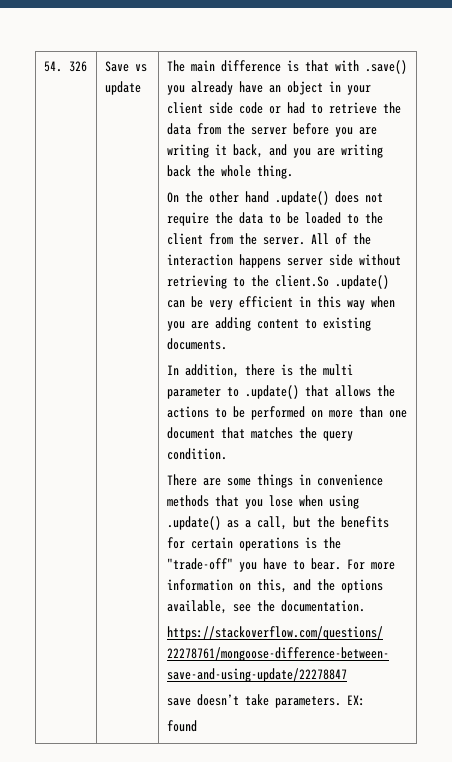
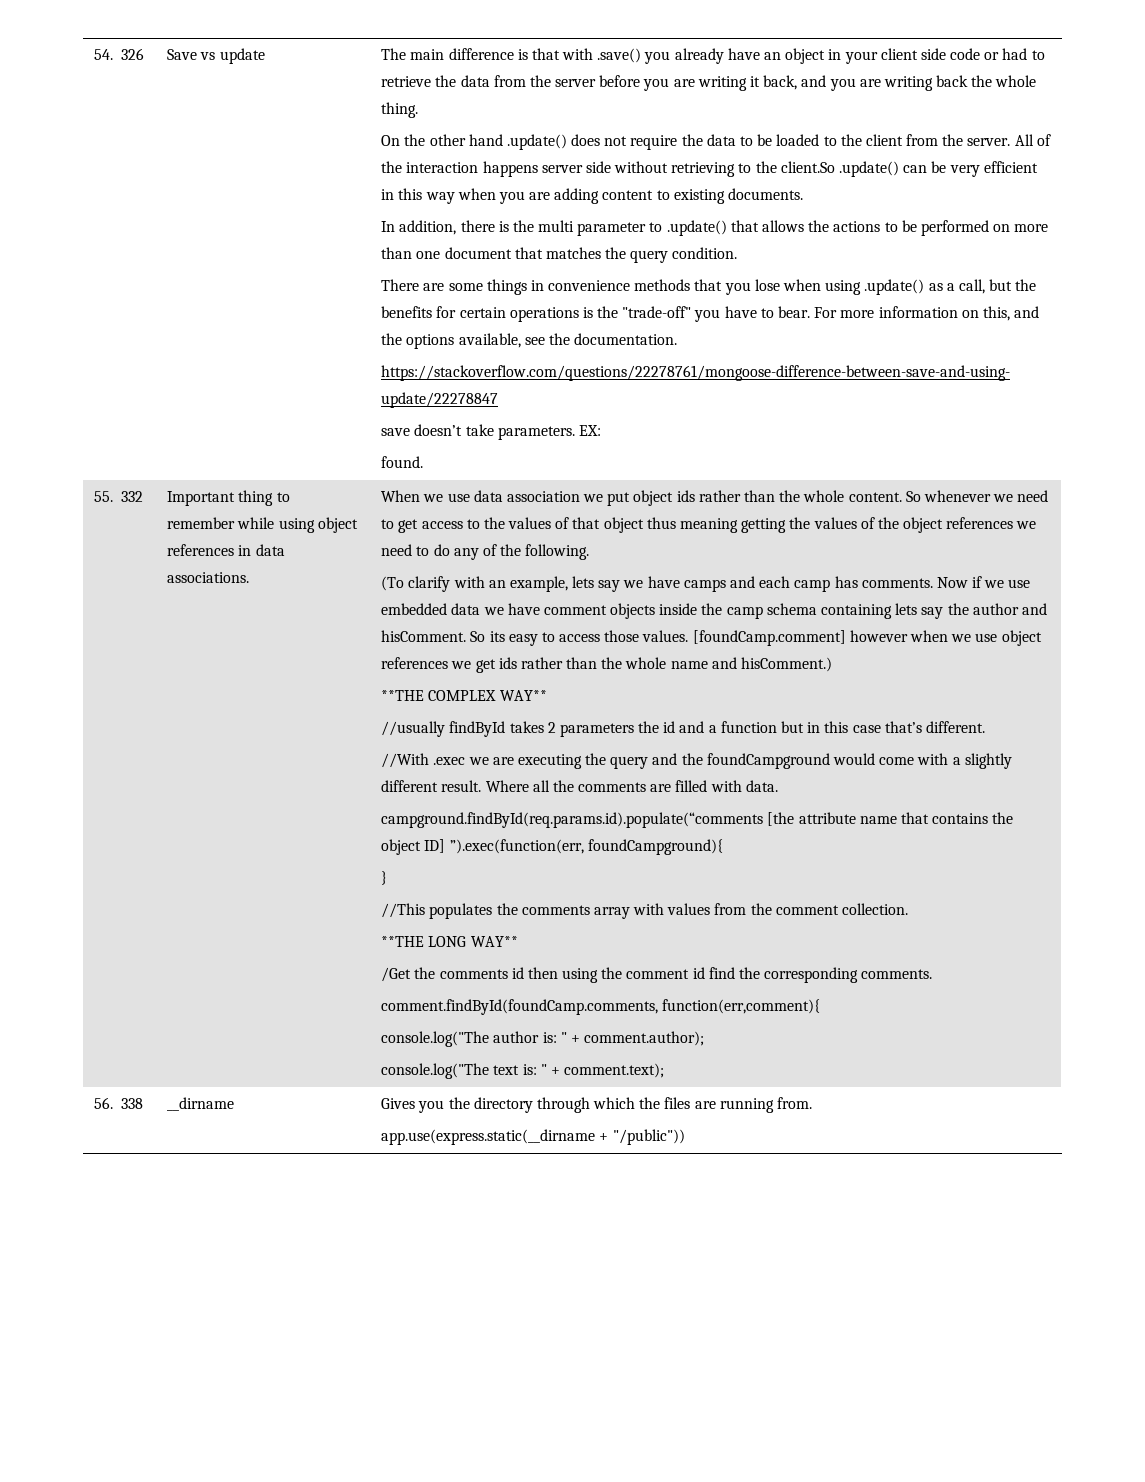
- found
+ found.
+ 55. 332 | Important thing to remember while using object references in data associations. | When we use data association we put object ids rather than the whole content. So whenever we need to get access to the values of that object thus meaning getting the values of the object references we need to do any of the following.
+ (To clarify with an example, lets say we have camps and each camp has comments. Now if we use embedded data we have comment objects inside the camp schema containing lets say the author and hisComment. So its easy to access those values. [foundCamp.comment] however when we use object references we get ids rather than the whole name and hisComment.)
+ **THE COMPLEX WAY**
+ //usually findById takes 2 parameters the id and a function but in this case that’s different.
+ //With .exec we are executing the query and the foundCampground would come with a slightly different result. Where all the comments are filled with data.
+ campground.findById(req.params.id).populate(“comments [the attribute name that contains the object ID] ”).exec(function(err, foundCampground){
+ }
+ //This populates the comments array with values from the comment collection.
+ **THE LONG WAY**
+ /Get the comments id then using the comment id find the corresponding comments.
+ comment.findById(foundCamp.comments, function(err,comment){
+ console.log("The author is: " + comment.author);
+ console.log("The text is: " + comment.text);
+ 56. 338 | __dirname | Gives you the directory through which the files are running from.
+ app.use(express.static(__dirname + "/public"))

